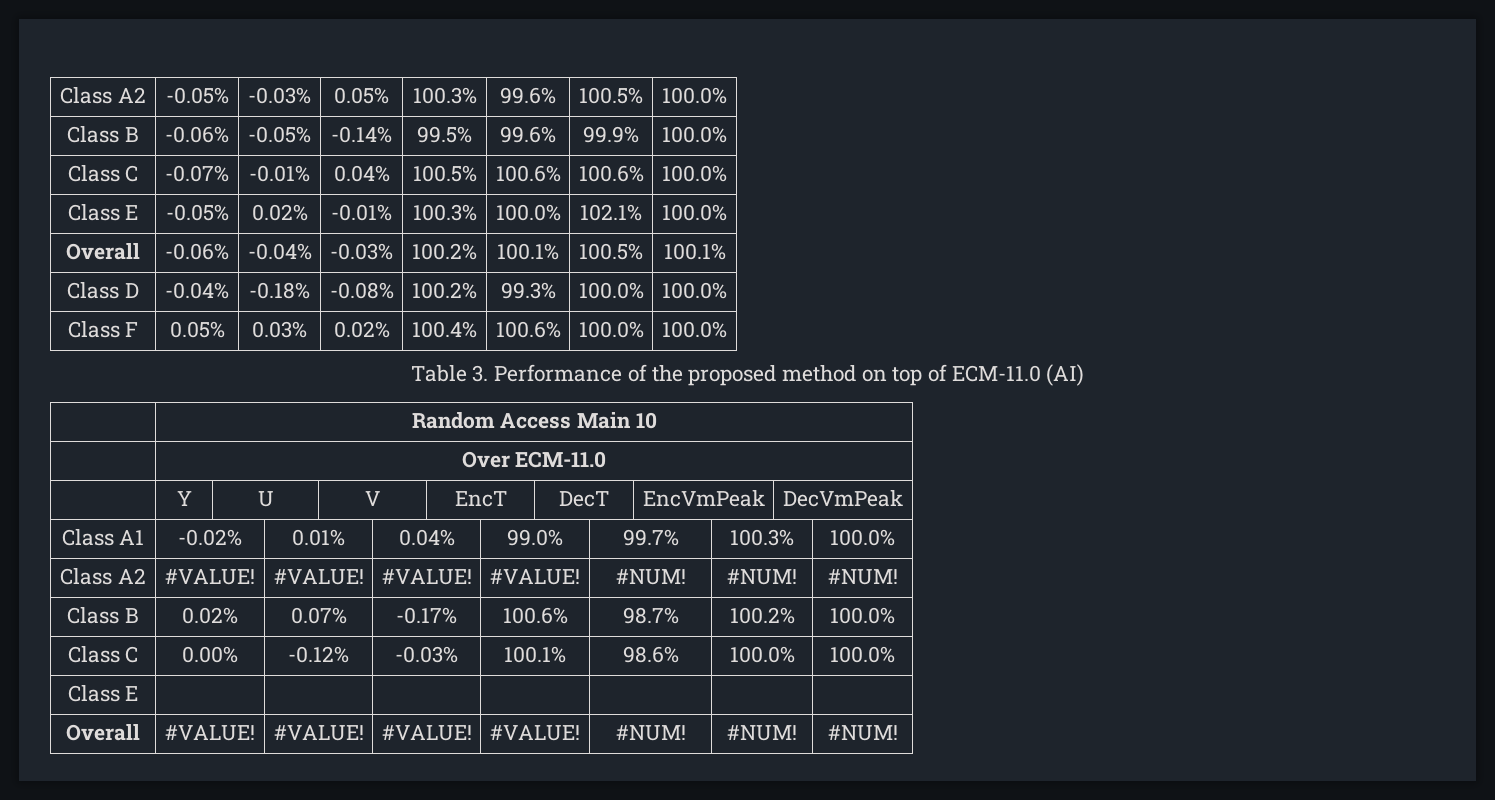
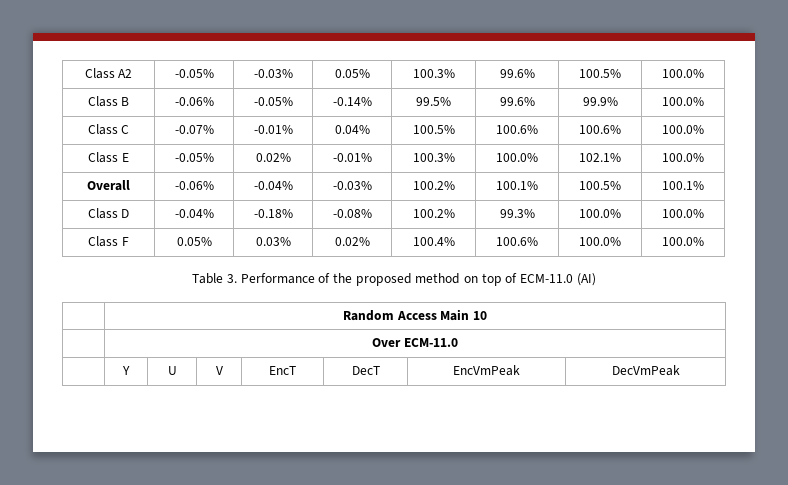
- Class A1 | -0.02% | 0.01% | 0.04% | 99.0% | 99.7% | 100.3% | 100.0%
- Class A2 | #VALUE! | #VALUE! | #VALUE! | #VALUE! | #NUM! | #NUM! | #NUM!
- Class B | 0.02% | 0.07% | -0.17% | 100.6% | 98.7% | 100.2% | 100.0%
- Class C | 0.00% | -0.12% | -0.03% | 100.1% | 98.6% | 100.0% | 100.0%
- Class E | | | | | | |
- Overall | #VALUE! | #VALUE! | #VALUE! | #VALUE! | #NUM! | #NUM! | #NUM!

